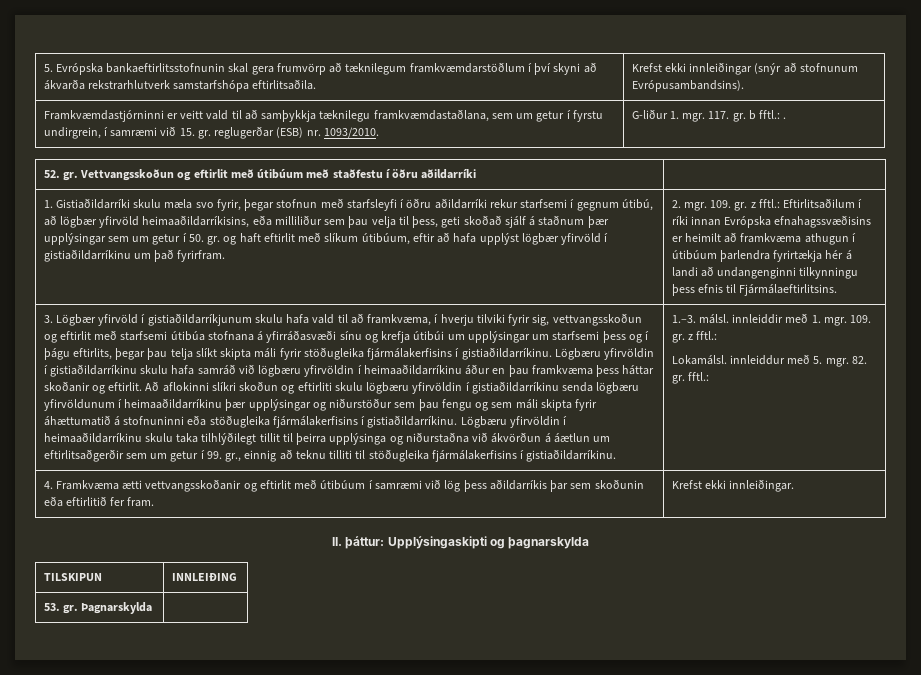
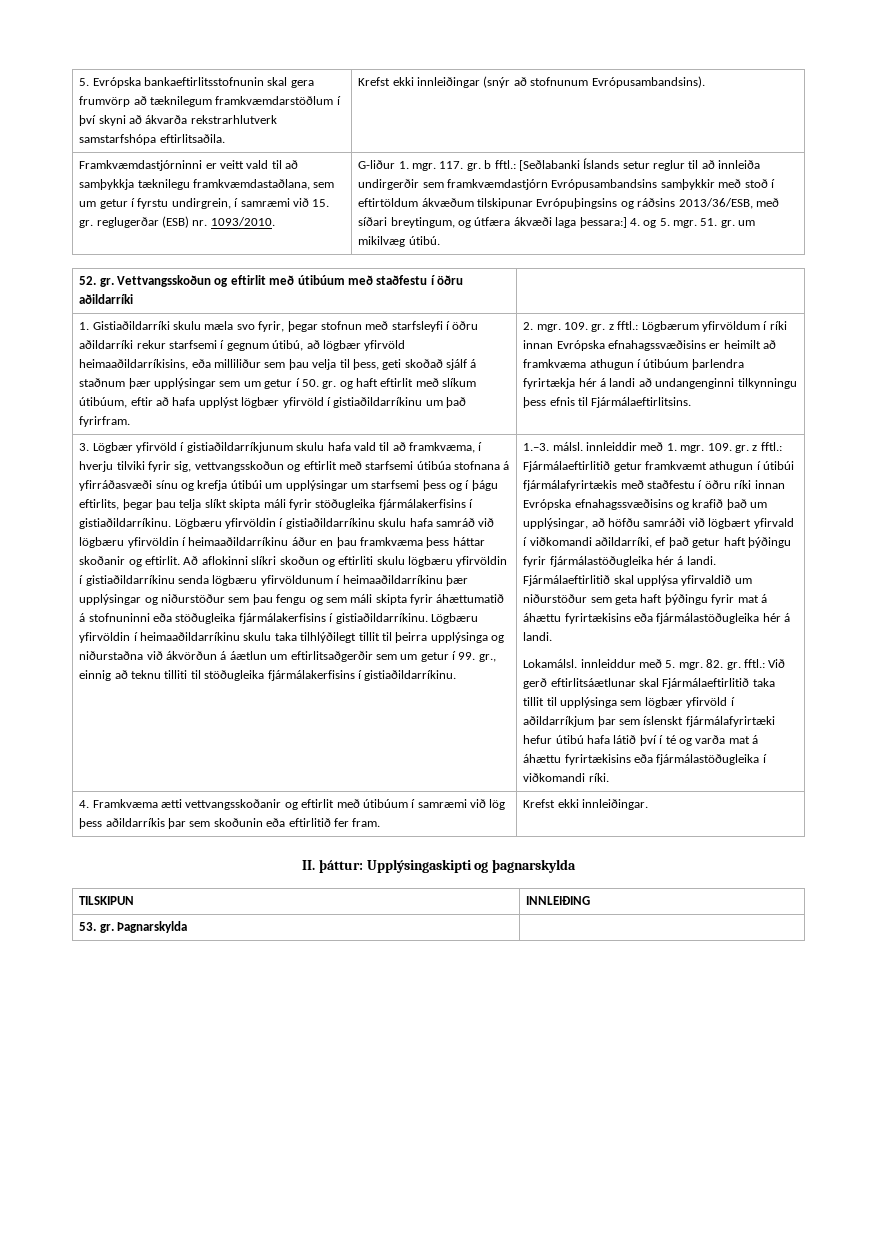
- 117. gr. b fftl.: .
+ 117. gr. b fftl.: [Seðlabanki Íslands setur reglur til að innleiða undirgerðir sem framkvæmdastjórn Evrópusambandsins samþykkir með stoð í eftirtöldum ákvæðum tilskipunar Evrópuþingsins og ráðsins 2013/36/ESB, með síðari breytingum, og útfæra ákvæði laga þessara:] 4. og 5. mgr. 51. gr. um mikilvæg útibú.
- 109. gr. z fftl.: Eftirlitsaðilum í ríki innan Evrópska efnahagssvæðisins er heimilt að framkvæma athugun í útibúum þarlendra fyrirtækja hér á landi að undangenginni tilkynningu þess efnis til Fjármálaeftirlitsins.
+ 109. gr. z fftl.: Lögbærum yfirvöldum í ríki innan Evrópska efnahagssvæðisins er heimilt að framkvæma athugun í útibúum þarlendra fyrirtækja hér á landi að undangenginni tilkynningu þess efnis til Fjármálaeftirlitsins.
- 1.–3. málsl. innleiddir með 1. mgr. 109. gr. z fftl.:
+ 1.–3. málsl. innleiddir með 1. mgr. 109. gr. z fftl.: Fjármálaeftirlitið getur framkvæmt athugun í útibúi fjármálafyrirtækis með staðfestu í öðru ríki innan Evrópska efnahagssvæðisins og krafið það um upplýsingar, að höfðu samráði við lögbært yfirvald í viðkomandi aðildarríki, ef það getur haft þýðingu fyrir fjármálastöðugleika hér á landi. Fjármálaeftirlitið skal upplýsa yfirvaldið um niðurstöður sem geta haft þýðingu fyrir mat á áhættu fyrirtækisins eða fjármálastöðugleika hér á landi.
- 82. gr. fftl.:
+ 82. gr. fftl.: Við gerð eftirlitsáætlunar skal Fjármálaeftirlitið taka tillit til upplýsinga sem lögbær yfirvöld í aðildarríkjum þar sem íslenskt fjármálafyrirtæki hefur útibú hafa látið því í té og varða mat á áhættu fyrirtækisins eða fjármálastöðugleika í viðkomandi ríki.

